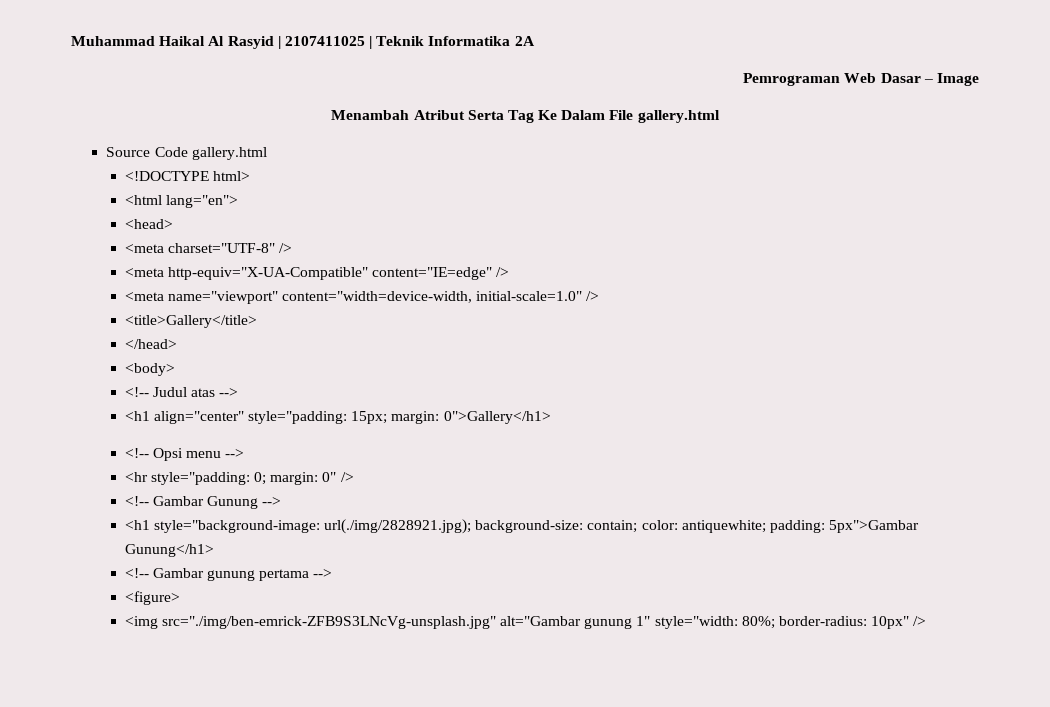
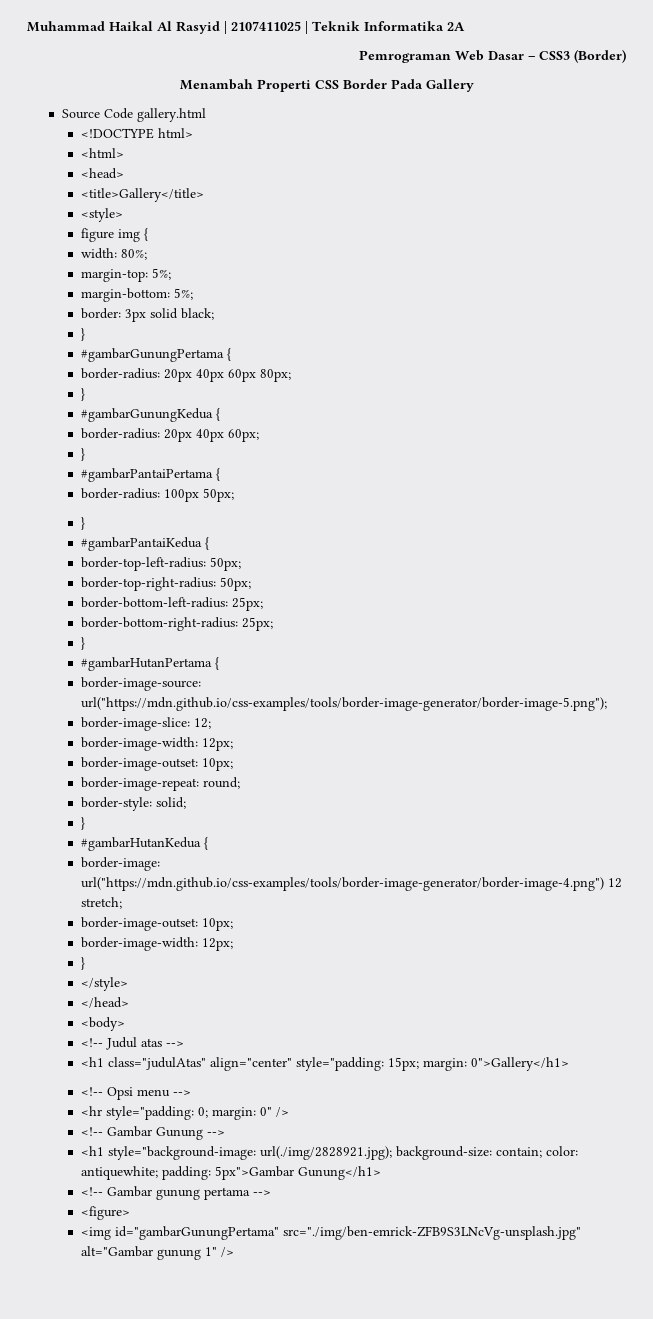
- Pemrograman Web Dasar – Image
+ Pemrograman Web Dasar – CSS3 (Border)
- Menambah Atribut Serta Tag Ke Dalam File gallery.html
+ Menambah Properti CSS Border Pada Gallery
- <html lang="en">
+ <html>
- <meta charset="UTF-8" />
- <meta http-equiv="X-UA-Compatible" content="IE=edge" />
- <meta name="viewport" content="width=device-width, initial-scale=1.0" />
  <title>Gallery</title>
+ <style>
+ figure img {
+ width: 80%;
+ margin-top: 5%;
+ margin-bottom: 5%;
+ border: 3px solid black;
+ }
+ #gambarGunungPertama {
+ border-radius: 20px 40px 60px 80px;
+ }
+ #gambarGunungKedua {
+ border-radius: 20px 40px 60px;
+ }
+ #gambarPantaiPertama {
+ border-radius: 100px 50px;
+ }
+ #gambarPantaiKedua {
+ border-top-left-radius: 50px;
+ border-top-right-radius: 50px;
+ border-bottom-left-radius: 25px;
+ border-bottom-right-radius: 25px;
+ }
+ #gambarHutanPertama {
+ border-image-source: url("https://mdn.github.io/css-examples/tools/border-image-generator/border-image-5.png");
+ border-image-slice: 12;
+ border-image-width: 12px;
+ border-image-outset: 10px;
+ border-image-repeat: round;
+ border-style: solid;
+ }
+ #gambarHutanKedua {
+ border-image: url("https://mdn.github.io/css-examples/tools/border-image-generator/border-image-4.png") 12 stretch;
+ border-image-outset: 10px;
+ border-image-width: 12px;
+ }
+ </style>
- <h1 align="center" style="padding: 15px; margin: 0">Gallery</h1>
+ <h1 class="judulAtas" align="center" style="padding: 15px; margin: 0">Gallery</h1>
- <img src="./img/ben-emrick-ZFB9S3LNcVg-unsplash.jpg" alt="Gambar gunung 1" style="width: 80%; border-radius: 10px" />
+ <img id="gambarGunungPertama" src="./img/ben-emrick-ZFB9S3LNcVg-unsplash.jpg" alt="Gambar gunung 1" />

